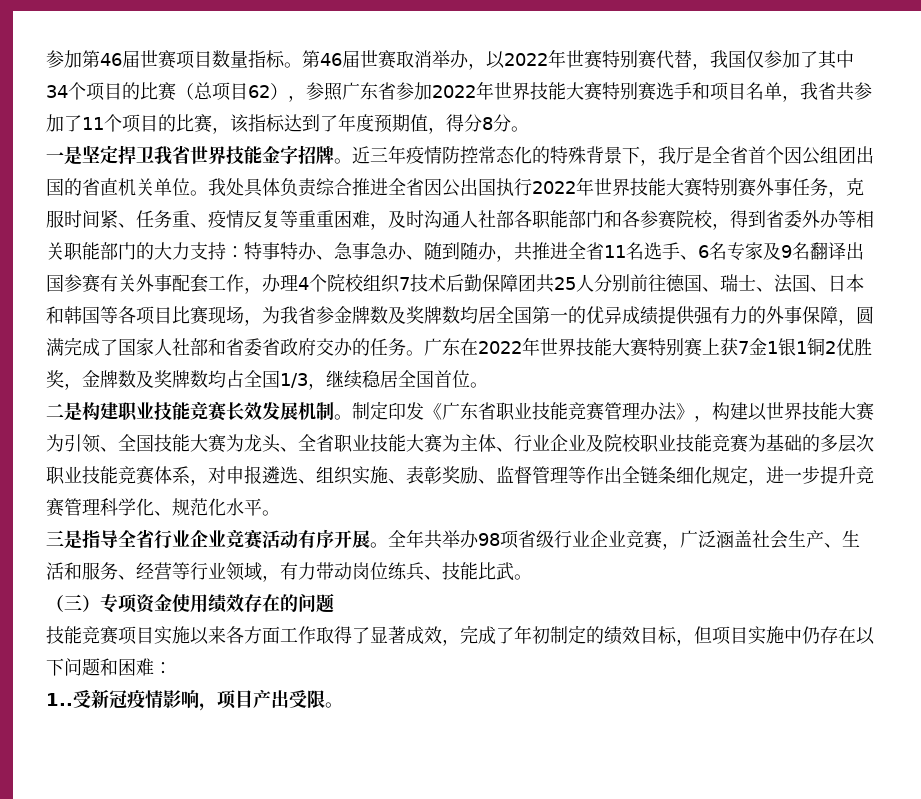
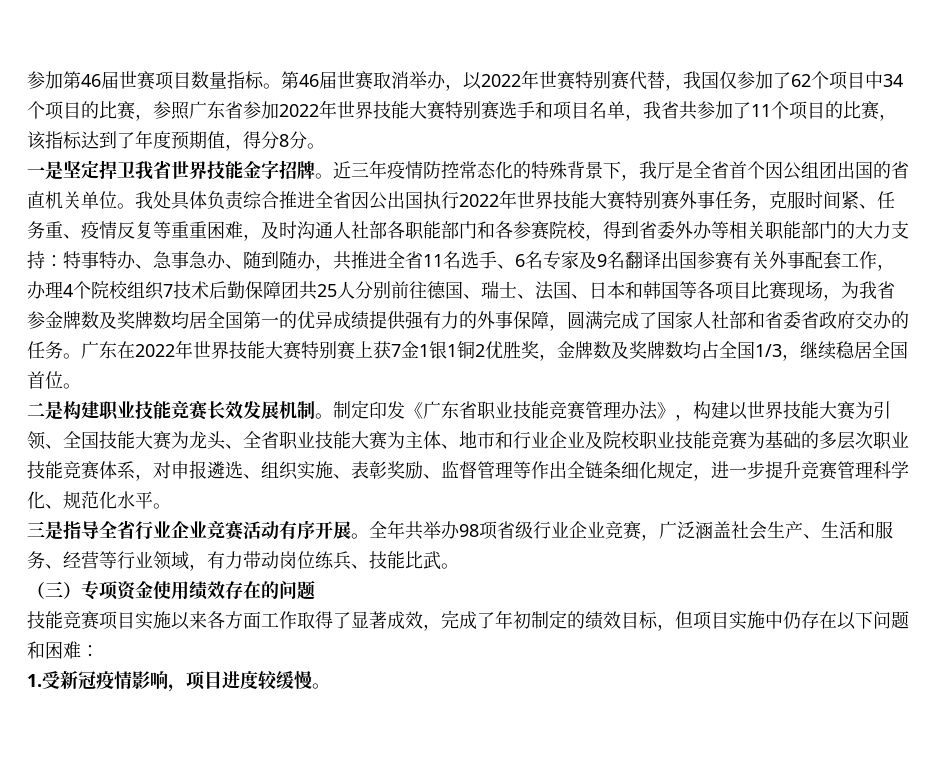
- 第46届世赛取消举办，以2022年世赛特别赛代替，我国仅参加了其中34个项目的比赛（总项目62），参照广东省参加2022年世界技能大赛特别赛选手和项目名单，我省共参加了11个项目的比赛，该指标达到了年度预期值，得分8分。
+ 第46届世赛取消举办，以2022年世赛特别赛代替，我国仅参加了62个项目中34个项目的比赛，参照广东省参加2022年世界技能大赛特别赛选手和项目名单，我省共参加了11个项目的比赛，该指标达到了年度预期值，得分8分。
- 制定印发《广东省职业技能竞赛管理办法》，构建以世界技能大赛为引领、全国技能大赛为龙头、全省职业技能大赛为主体、行业企业及院校职业技能竞赛为基础的多层次职业技能竞赛体系，对申报遴选、组织实施、表彰奖励、监督管理等作出全链条细化规定，进一步提升竞赛管理科学化、规范化水平。
+ 制定印发《广东省职业技能竞赛管理办法》，构建以世界技能大赛为引领、全国技能大赛为龙头、全省职业技能大赛为主体、地市和行业企业及院校职业技能竞赛为基础的多层次职业技能竞赛体系，对申报遴选、组织实施、表彰奖励、监督管理等作出全链条细化规定，进一步提升竞赛管理科学化、规范化水平。
- 1..受新冠疫情影响，项目产出受限。
+ 1.受新冠疫情影响，项目进度较缓慢。

